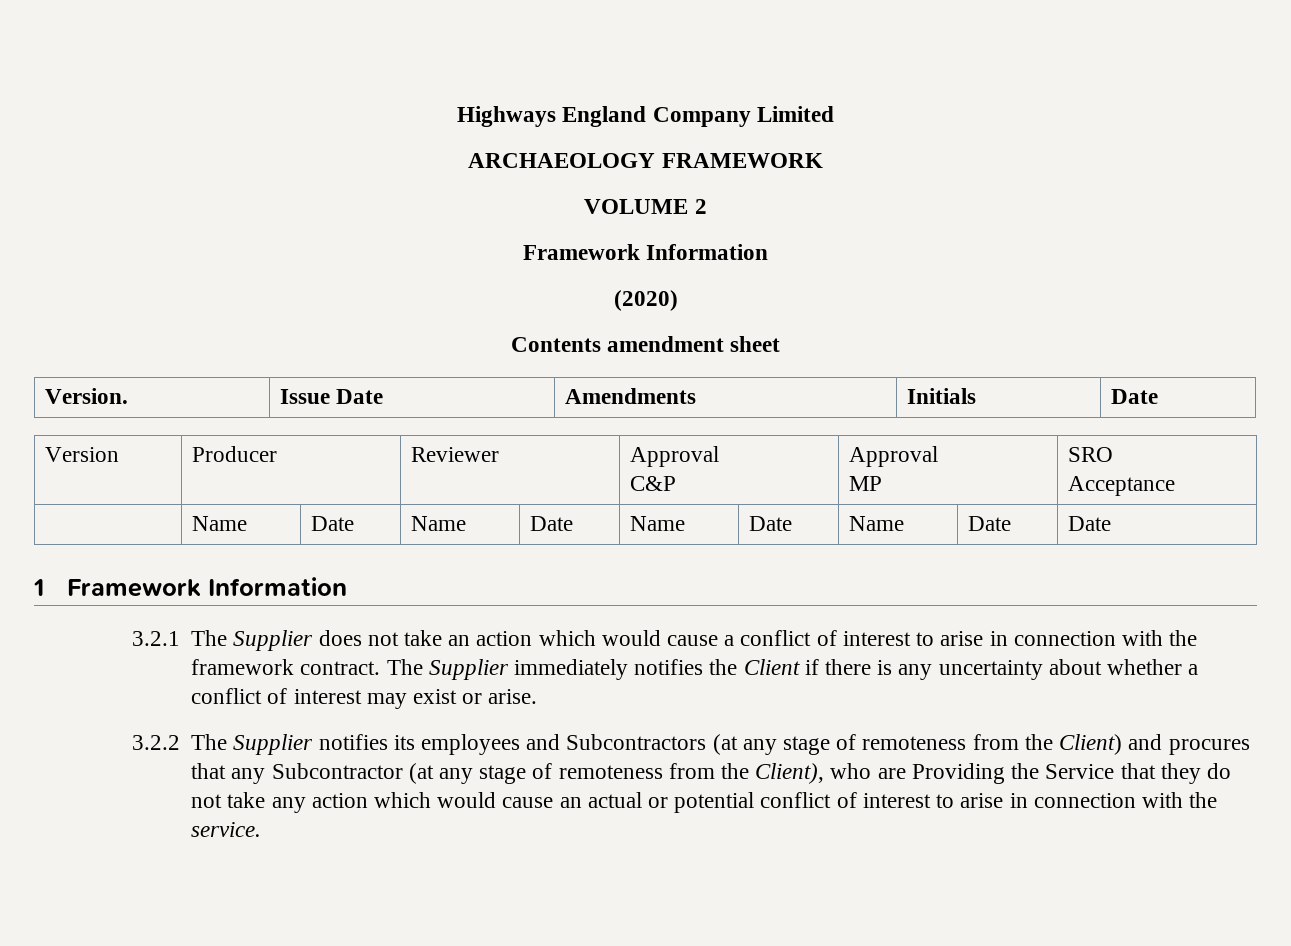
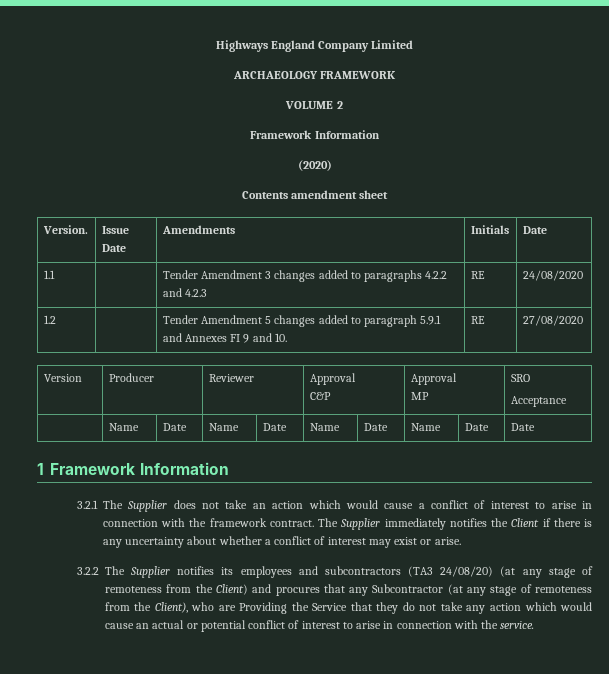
+ 1.1 | | Tender Amendment 3 changes added to paragraphs 4.2.2 and 4.2.3 | RE | 24/08/2020
+ 1.2 | | Tender Amendment 5 changes added to paragraph 5.9.1 and Annexes FI 9 and 10. | RE | 27/08/2020
- 3.2.2 The Supplier notifies its employees and Subcontractors (at any stage of remoteness from the Client) and procures that any Subcontractor (at any stage of remoteness from the Client), who are Providing the Service that they do not take any action which would cause an actual or potential conflict of interest to arise in connection with the service.
+ 3.2.2 The Supplier notifies its employees and subcontractors (TA3 24/08/20) (at any stage of remoteness from the Client) and procures that any Subcontractor (at any stage of remoteness from the Client), who are Providing the Service that they do not take any action which would cause an actual or potential conflict of interest to arise in connection with the service.

